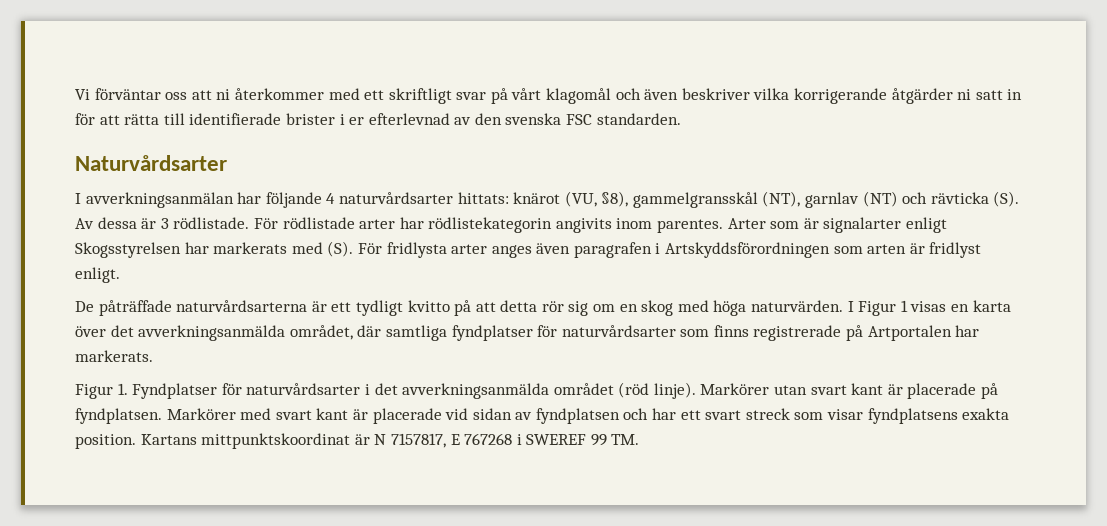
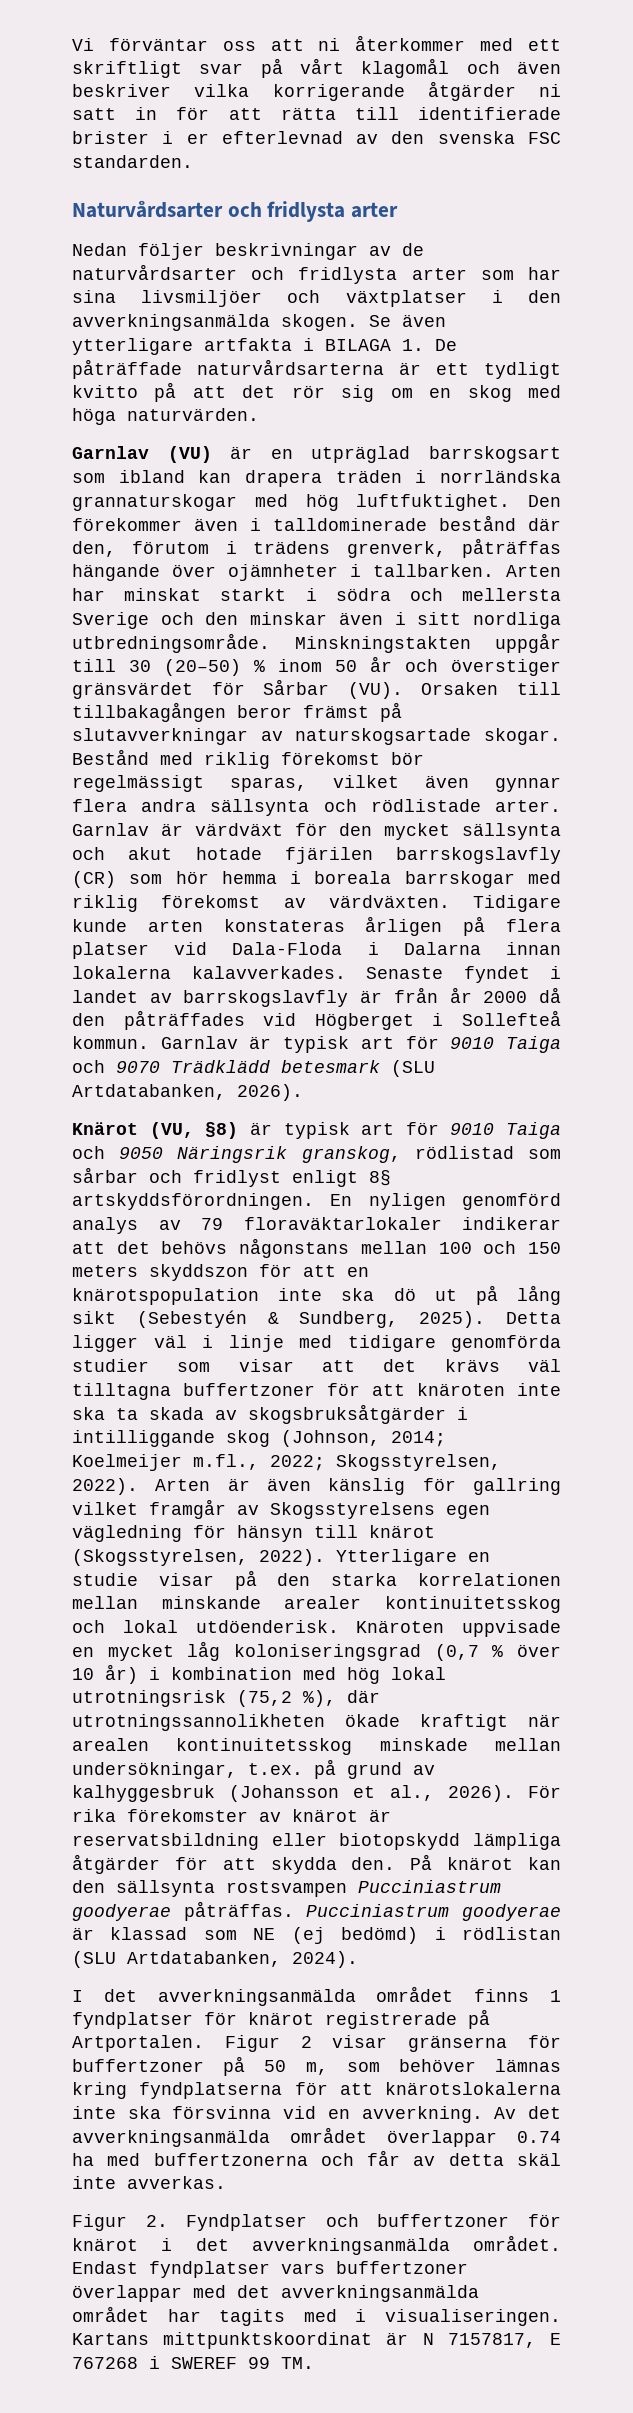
- Naturvårdsarter
- I avverkningsanmälan har följande 4 naturvårdsarter hittats: knärot (VU, §8), gammelgransskål (NT), garnlav (NT) och rävticka (S). Av dessa är 3 rödlistade. För rödlistade arter har rödlistekategorin angivits inom parentes. Arter som är signalarter enligt Skogsstyrelsen har markerats med (S). För fridlysta arter anges även paragrafen i Artskyddsförordningen som arten är fridlyst enligt.
- De påträffade naturvårdsarterna är ett tydligt kvitto på att detta rör sig om en skog med höga naturvärden. I Figur 1 visas en karta över det avverkningsanmälda området, där samtliga fyndplatser för naturvårdsarter som finns registrerade på Artportalen har markerats.
- Figur 1. Fyndplatser för naturvårdsarter i det avverkningsanmälda området (röd linje). Markörer utan svart kant är placerade på fyndplatsen. Markörer med svart kant är placerade vid sidan av fyndplatsen och har ett svart streck som visar fyndplatsens exakta position.
+ Naturvårdsarter och fridlysta arter
+ Nedan följer beskrivningar av de naturvårdsarter och fridlysta arter som har sina livsmiljöer och växtplatser i den avverkningsanmälda skogen. Se även ytterligare artfakta i BILAGA 1. De påträffade naturvårdsarterna är ett tydligt kvitto på att det rör sig om en skog med höga naturvärden.
+ Garnlav (VU) är en utpräglad barrskogsart som ibland kan drapera träden i norrländska grannaturskogar med hög luftfuktighet. Den förekommer även i talldominerade bestånd där den, förutom i trädens grenverk, påträffas hängande över ojämnheter i tallbarken. Arten har minskat starkt i södra och mellersta Sverige och den minskar även i sitt nordliga utbredningsområde. Minskningstakten uppgår till 30 (20–50) % inom 50 år och överstiger gränsvärdet för Sårbar (VU). Orsaken till tillbakagången beror främst på slutavverkningar av naturskogsartade skogar. Bestånd med riklig förekomst bör regelmässigt sparas, vilket även gynnar flera andra sällsynta och rödlistade arter. Garnlav är värdväxt för den mycket sällsynta och akut hotade fjärilen barrskogslavfly (CR) som hör hemma i boreala barrskogar med riklig förekomst av värdväxten. Tidigare kunde arten konstateras årligen på flera platser vid Dala-Floda i Dalarna innan lokalerna kalavverkades. Senaste fyndet i landet av barrskogslavfly är från år 2000 då den påträffades vid Högberget i Sollefteå kommun. Garnlav är typisk art för 9010 Taiga och 9070 Trädklädd betesmark (SLU Artdatabanken, 2026).
+ Knärot (VU, §8) är typisk art för 9010 Taiga och 9050 Näringsrik granskog, rödlistad som sårbar och fridlyst enligt 8§ artskyddsförordningen. En nyligen genomförd analys av 79 floraväktarlokaler indikerar att det behövs någonstans mellan 100 och 150 meters skyddszon för att en knärotspopulation inte ska dö ut på lång sikt (Sebestyén & Sundberg, 2025). Detta ligger väl i linje med tidigare genomförda studier som visar att det krävs väl tilltagna buffertzoner för att knäroten inte ska ta skada av skogsbruksåtgärder i intilliggande skog (Johnson, 2014; Koelmeijer m.fl., 2022; Skogsstyrelsen, 2022). Arten är även känslig för gallring vilket framgår av Skogsstyrelsens egen vägledning för hänsyn till knärot (Skogsstyrelsen, 2022). Ytterligare en studie visar på den starka korrelationen mellan minskande arealer kontinuitetsskog och lokal utdöenderisk. Knäroten uppvisade en mycket låg koloniseringsgrad (0,7 % över 10 år) i kombination med hög lokal utrotningsrisk (75,2 %), där utrotningssannolikheten ökade kraftigt när arealen kontinuitetsskog minskade mellan undersökningar, t.ex. på grund av kalhyggesbruk (Johansson et al., 2026). För rika förekomster av knärot är reservatsbildning eller biotopskydd lämpliga åtgärder för att skydda den. På knärot kan den sällsynta rostsvampen Pucciniastrum goodyerae påträffas. Pucciniastrum goodyerae är klassad som NE (ej bedömd) i rödlistan (SLU Artdatabanken, 2024).
+ I det avverkningsanmälda området finns 1 fyndplatser för knärot registrerade på Artportalen. Figur 2 visar gränserna för buffertzoner på 50 m, som behöver lämnas kring fyndplatserna för att knärotslokalerna inte ska försvinna vid en avverkning. Av det avverkningsanmälda området överlappar 0.74 ha med buffertzonerna och får av detta skäl inte avverkas.
+ Figur 2. Fyndplatser och buffertzoner för knärot i det avverkningsanmälda området. Endast fyndplatser vars buffertzoner överlappar med det avverkningsanmälda området har tagits med i visualiseringen.

